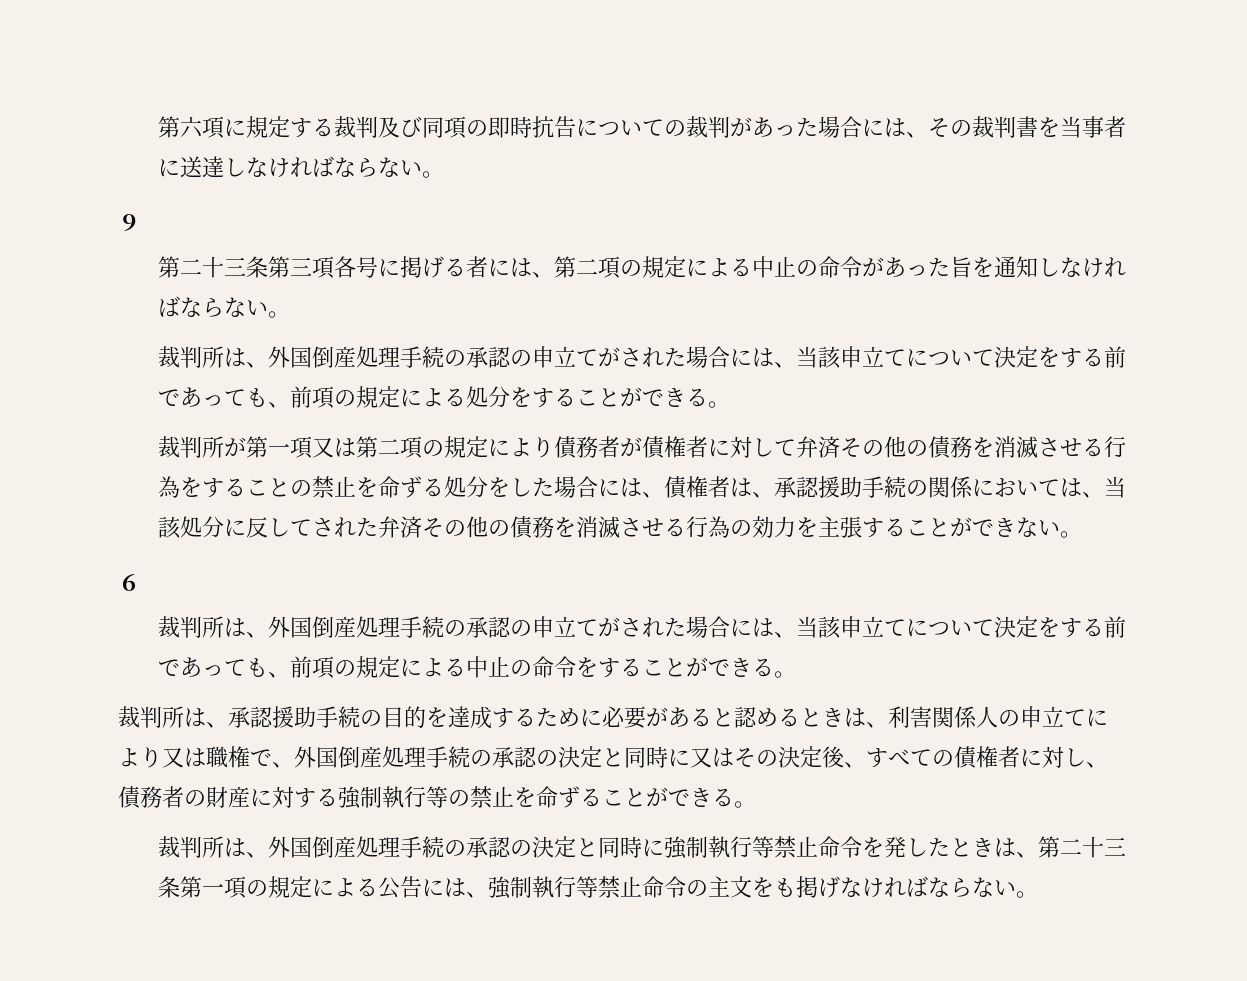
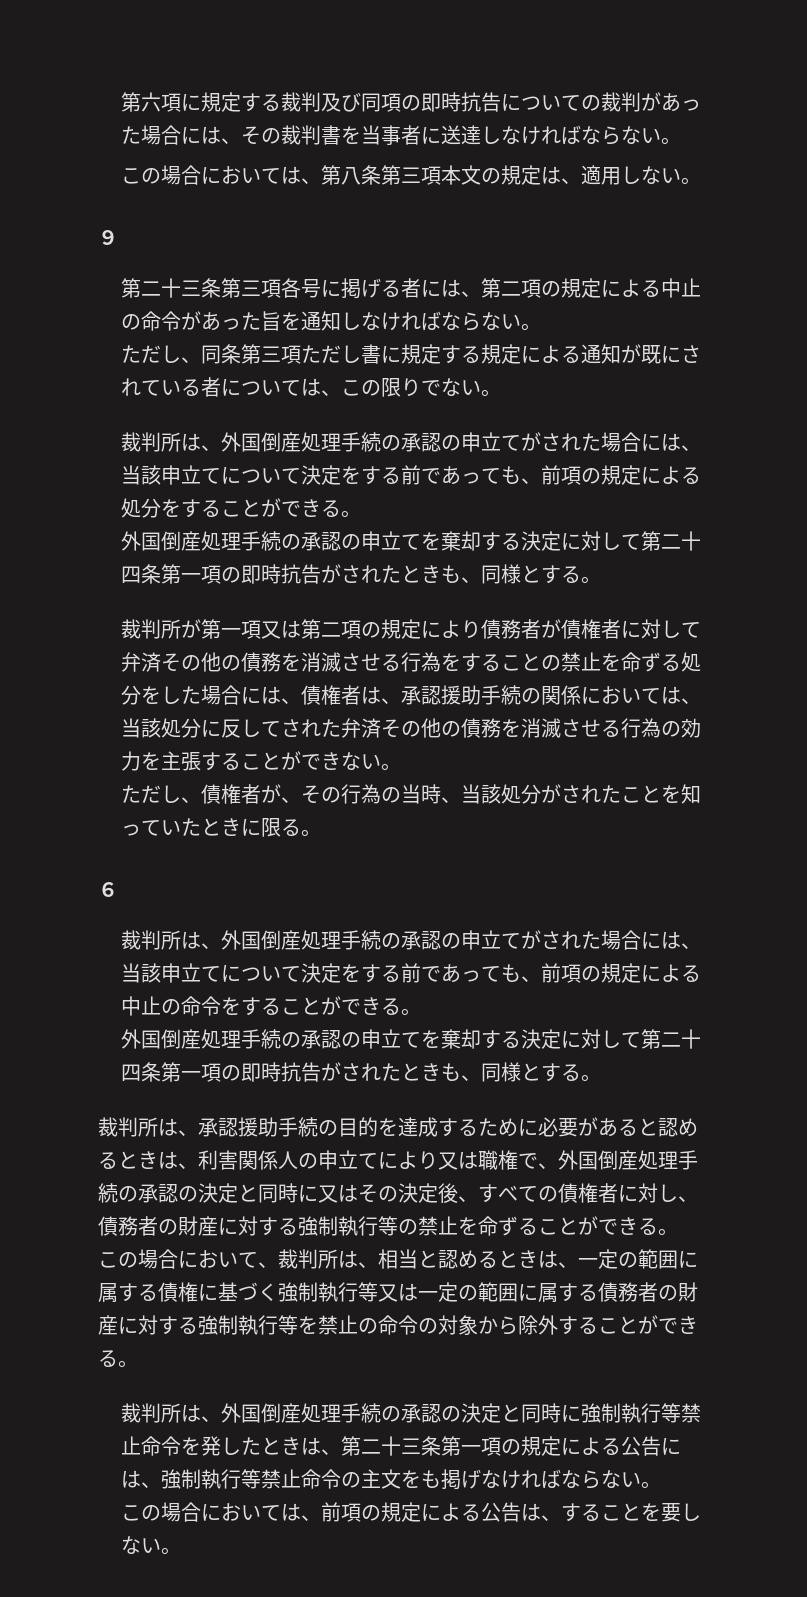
+ この場合においては、第八条第三項本文の規定は、適用しない。
+ ただし、同条第三項ただし書に規定する規定による通知が既にされている者については、この限りでない。
  裁判所は、外国倒産処理手続の承認の申立てがされた場合には、当該申立てについて決定をする前であっても、前項の規定による処分をすることができる。
+ 外国倒産処理手続の承認の申立てを棄却する決定に対して第二十四条第一項の即時抗告がされたときも、同様とする。
+ ただし、債権者が、その行為の当時、当該処分がされたことを知っていたときに限る。
  裁判所は、外国倒産処理手続の承認の申立てがされた場合には、当該申立てについて決定をする前であっても、前項の規定による中止の命令をすることができる。
+ 外国倒産処理手続の承認の申立てを棄却する決定に対して第二十四条第一項の即時抗告がされたときも、同様とする。
+ この場合において、裁判所は、相当と認めるときは、一定の範囲に属する債権に基づく強制執行等又は一定の範囲に属する債務者の財産に対する強制執行等を禁止の命令の対象から除外することができる。
+ この場合においては、前項の規定による公告は、することを要しない。

